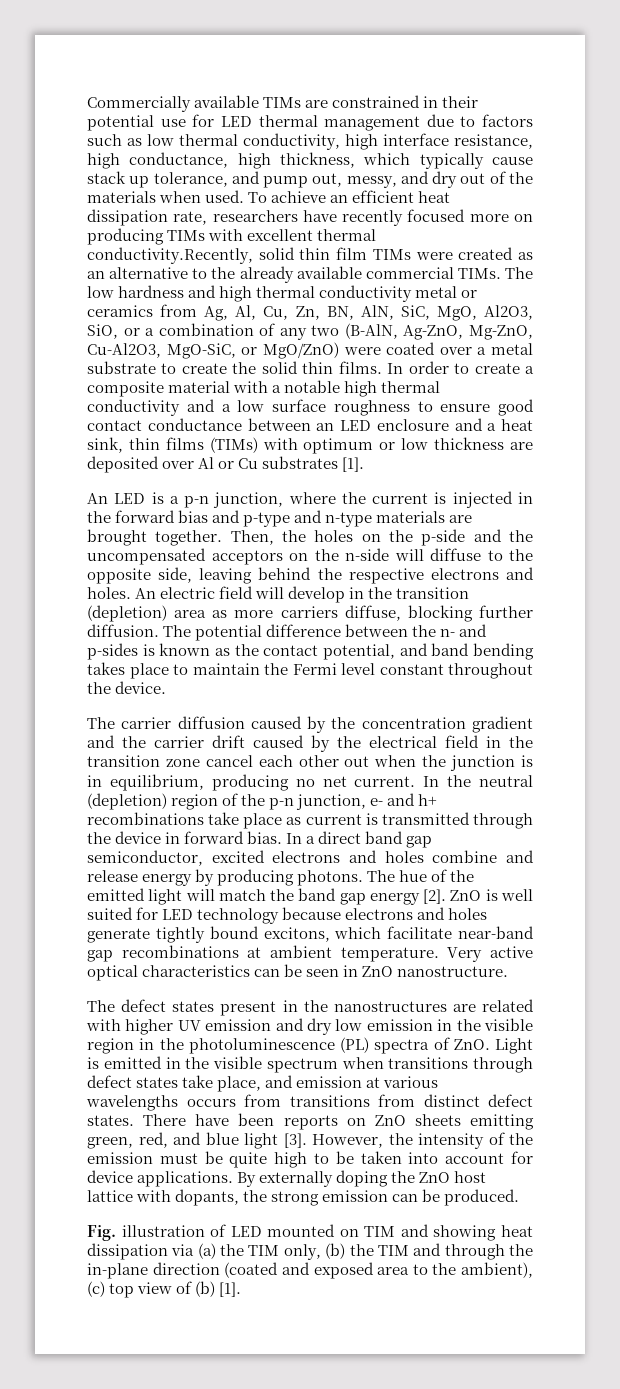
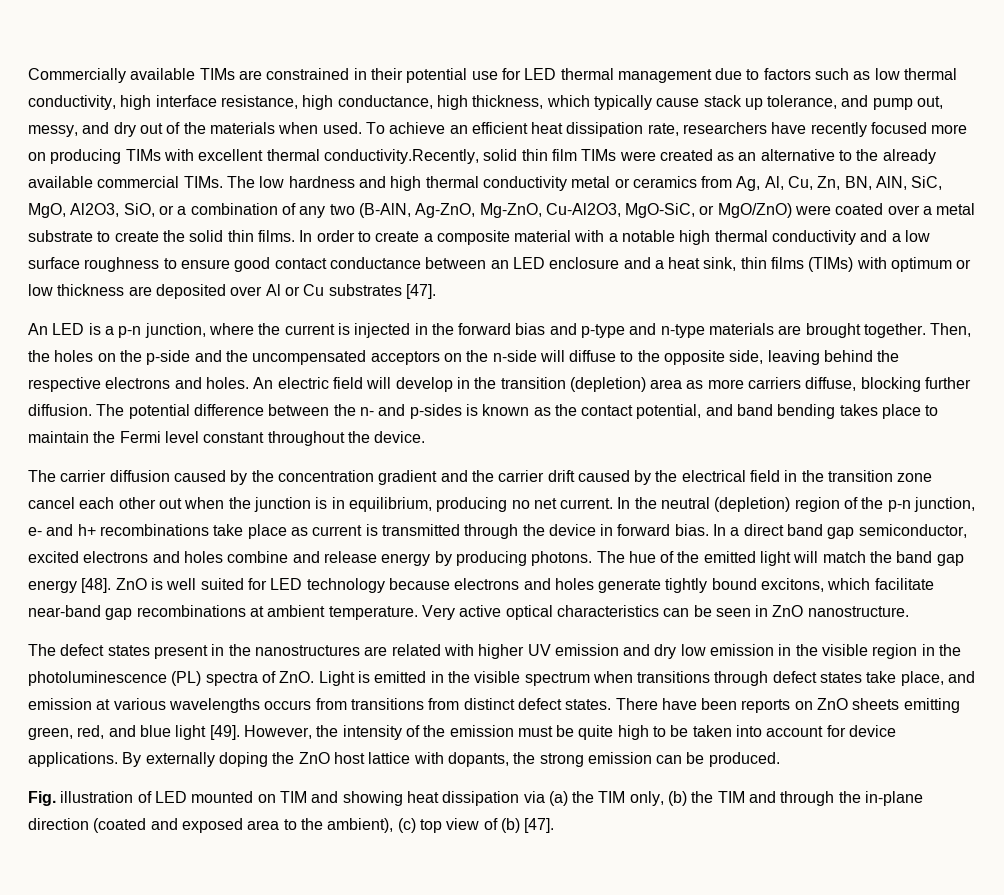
- In order to create a composite material with a notable high thermal conductivity and a low surface roughness to ensure good contact conductance between an LED enclosure and a heat sink, thin films (TIMs) with optimum or low thickness are deposited over Al or Cu substrates [1].
+ In order to create a composite material with a notable high thermal conductivity and a low surface roughness to ensure good contact conductance between an LED enclosure and a heat sink, thin films (TIMs) with optimum or low thickness are deposited over Al or Cu substrates [47].
- The hue of the emitted light will match the band gap energy [2].
+ The hue of the emitted light will match the band gap energy [48].
- There have been reports on ZnO sheets emitting green, red, and blue light [3].
+ There have been reports on ZnO sheets emitting green, red, and blue light [49].
- Fig. illustration of LED mounted on TIM and showing heat dissipation via (a) the TIM only, (b) the TIM and through the in-plane direction (coated and exposed area to the ambient), (c) top view of (b) [1].
+ Fig. illustration of LED mounted on TIM and showing heat dissipation via (a) the TIM only, (b) the TIM and through the in-plane direction (coated and exposed area to the ambient), (c) top view of (b) [47].

